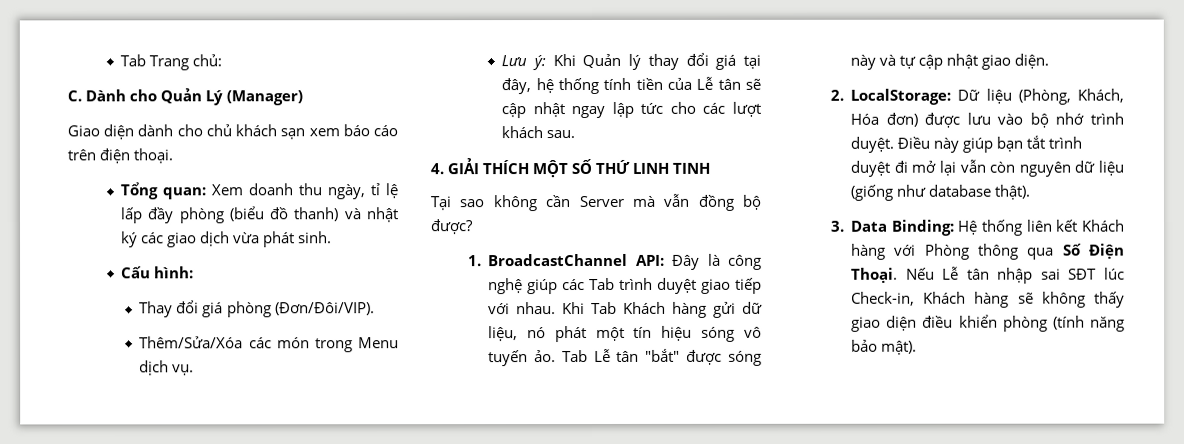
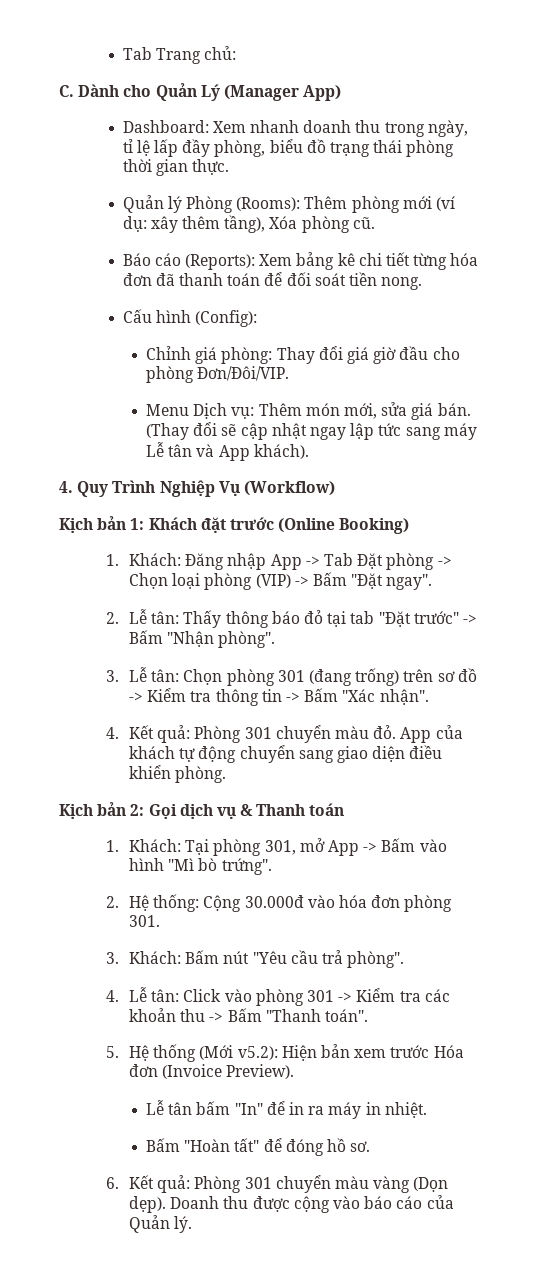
- C. Dành cho Quản Lý (Manager)
- Giao diện dành cho chủ khách sạn xem báo cáo trên điện thoại.
- Tổng quan: Xem doanh thu ngày, tỉ lệ lấp đầy phòng (biểu đồ thanh) và nhật ký các giao dịch vừa phát sinh.
- Cấu hình:
- Thay đổi giá phòng (Đơn/Đôi/VIP).
- Thêm/Sửa/Xóa các món trong Menu dịch vụ.
- Lưu ý: Khi Quản lý thay đổi giá tại đây, hệ thống tính tiền của Lễ tân sẽ cập nhật ngay lập tức cho các lượt khách sau.
- 4. GIẢI THÍCH MỘT SỐ THỨ LINH TINH
- Tại sao không cần Server mà vẫn đồng bộ được?
- 1. BroadcastChannel API: Đây là công nghệ giúp các Tab trình duyệt giao tiếp với nhau. Khi Tab Khách hàng gửi dữ liệu, nó phát một tín hiệu sóng vô tuyến ảo. Tab Lễ tân "bắt" được sóng này và tự cập nhật giao diện.
- 2. LocalStorage: Dữ liệu (Phòng, Khách, Hóa đơn) được lưu vào bộ nhớ trình duyệt. Điều này giúp bạn tắt trình duyệt đi mở lại vẫn còn nguyên dữ liệu (giống như database thật).
- 3. Data Binding: Hệ thống liên kết Khách hàng với Phòng thông qua Số Điện Thoại. Nếu Lễ tân nhập sai SĐT lúc Check-in, Khách hàng sẽ không thấy giao diện điều khiển phòng (tính năng bảo mật).
+ C. Dành cho Quản Lý (Manager App)
+ Dashboard: Xem nhanh doanh thu trong ngày, tỉ lệ lấp đầy phòng, biểu đồ trạng thái phòng thời gian thực.
+ Quản lý Phòng (Rooms): Thêm phòng mới (ví dụ: xây thêm tầng), Xóa phòng cũ.
+ Báo cáo (Reports): Xem bảng kê chi tiết từng hóa đơn đã thanh toán để đối soát tiền nong.
+ Cấu hình (Config):
+ Chỉnh giá phòng: Thay đổi giá giờ đầu cho phòng Đơn/Đôi/VIP.
+ Menu Dịch vụ: Thêm món mới, sửa giá bán. (Thay đổi sẽ cập nhật ngay lập tức sang máy Lễ tân và App khách).
+ 4. Quy Trình Nghiệp Vụ (Workflow)
+ Kịch bản 1: Khách đặt trước (Online Booking)
+ 1. Khách: Đăng nhập App -> Tab Đặt phòng -> Chọn loại phòng (VIP) -> Bấm "Đặt ngay".
+ 2. Lễ tân: Thấy thông báo đỏ tại tab "Đặt trước" -> Bấm "Nhận phòng".
+ 3. Lễ tân: Chọn phòng 301 (đang trống) trên sơ đồ -> Kiểm tra thông tin -> Bấm "Xác nhận".
+ 4. Kết quả: Phòng 301 chuyển màu đỏ. App của khách tự động chuyển sang giao diện điều khiển phòng.
+ Kịch bản 2: Gọi dịch vụ & Thanh toán
+ 1. Khách: Tại phòng 301, mở App -> Bấm vào hình "Mì bò trứng".
+ 2. Hệ thống: Cộng 30.000đ vào hóa đơn phòng 301.
+ 3. Khách: Bấm nút "Yêu cầu trả phòng".
+ 4. Lễ tân: Click vào phòng 301 -> Kiểm tra các khoản thu -> Bấm "Thanh toán".
+ 5. Hệ thống (Mới v5.2): Hiện bản xem trước Hóa đơn (Invoice Preview).
+ Lễ tân bấm "In" để in ra máy in nhiệt.
+ Bấm "Hoàn tất" để đóng hồ sơ.
+ 6. Kết quả: Phòng 301 chuyển màu vàng (Dọn dẹp). Doanh thu được cộng vào báo cáo của Quản lý.

